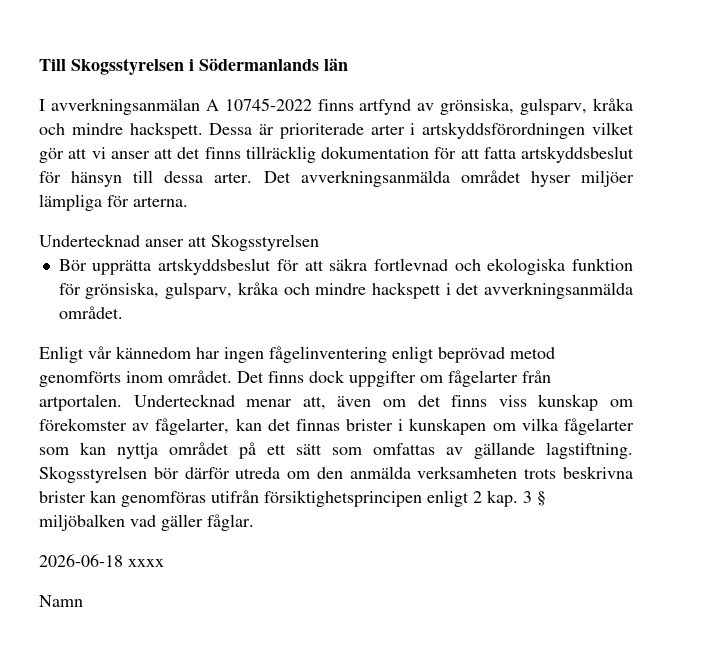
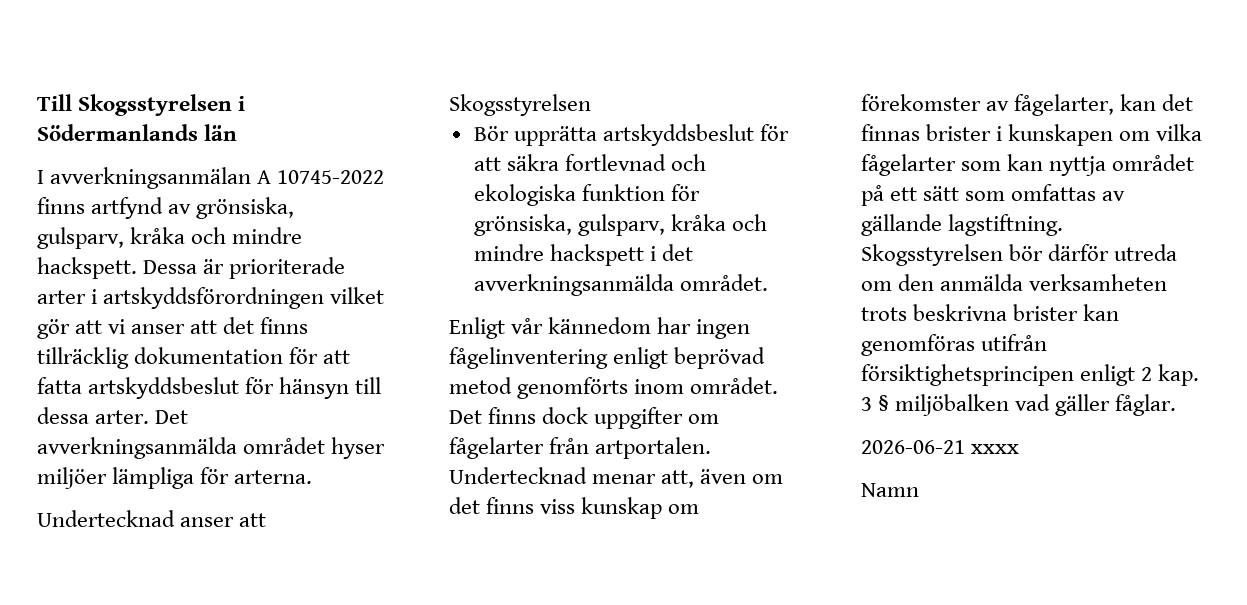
- 2026-06-18 xxxx
+ 2026-06-21 xxxx

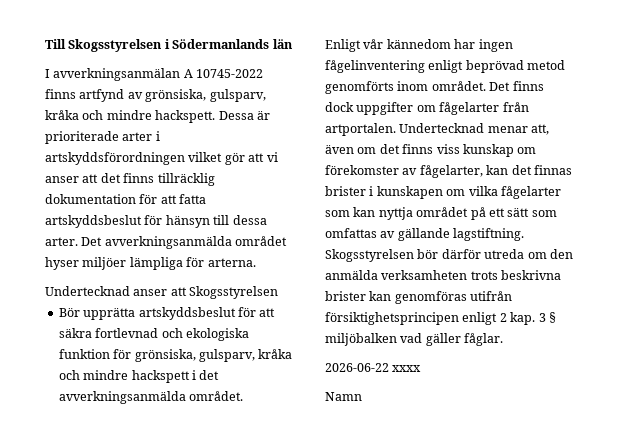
- 2026-06-21 xxxx
+ 2026-06-22 xxxx

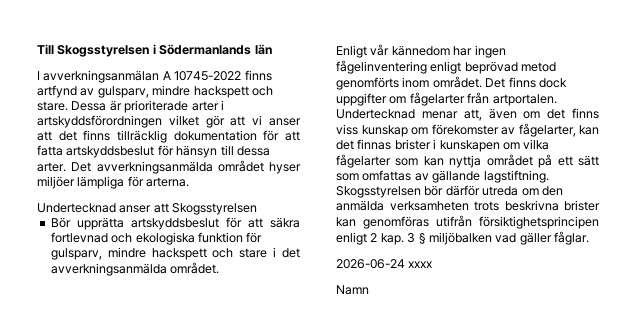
- I avverkningsanmälan A 10745-2022 finns artfynd av grönsiska, gulsparv, kråka och mindre hackspett.
+ I avverkningsanmälan A 10745-2022 finns artfynd av gulsparv, mindre hackspett och stare.
- Bör upprätta artskyddsbeslut för att säkra fortlevnad och ekologiska funktion för grönsiska, gulsparv, kråka och mindre hackspett i det avverkningsanmälda området.
+ Bör upprätta artskyddsbeslut för att säkra fortlevnad och ekologiska funktion för gulsparv, mindre hackspett och stare i det avverkningsanmälda området.
- 2026-06-22 xxxx
+ 2026-06-24 xxxx

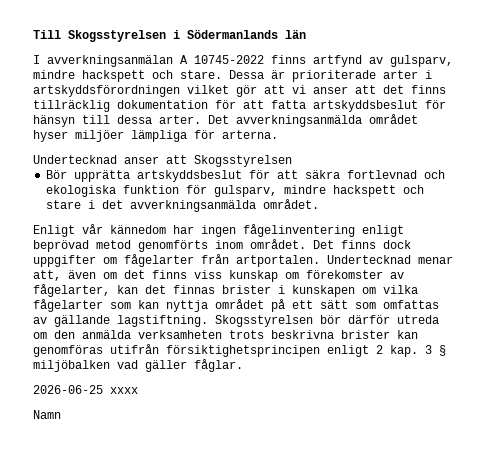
- 2026-06-24 xxxx
+ 2026-06-25 xxxx

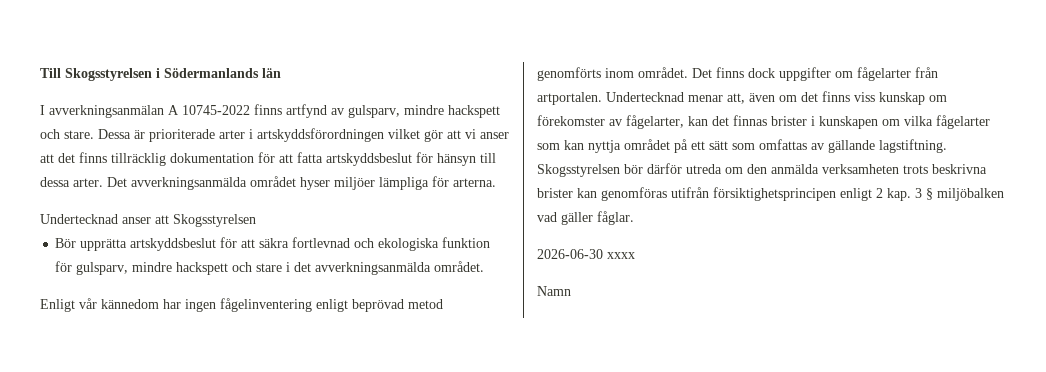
- 2026-06-25 xxxx
+ 2026-06-30 xxxx

